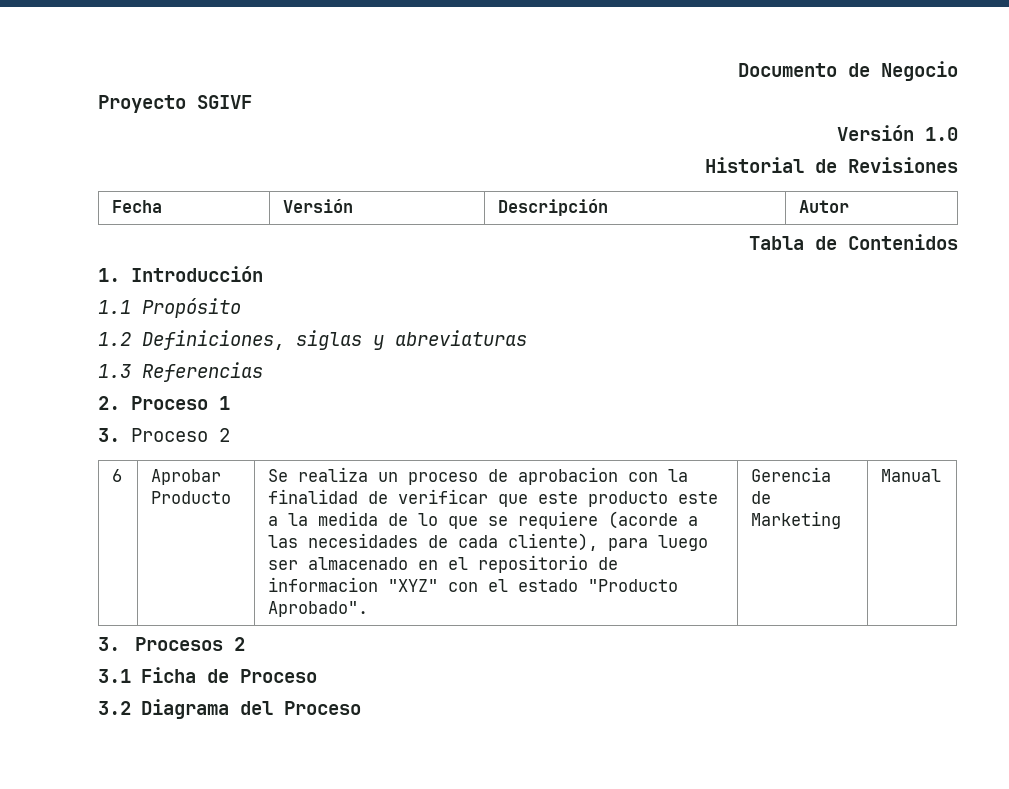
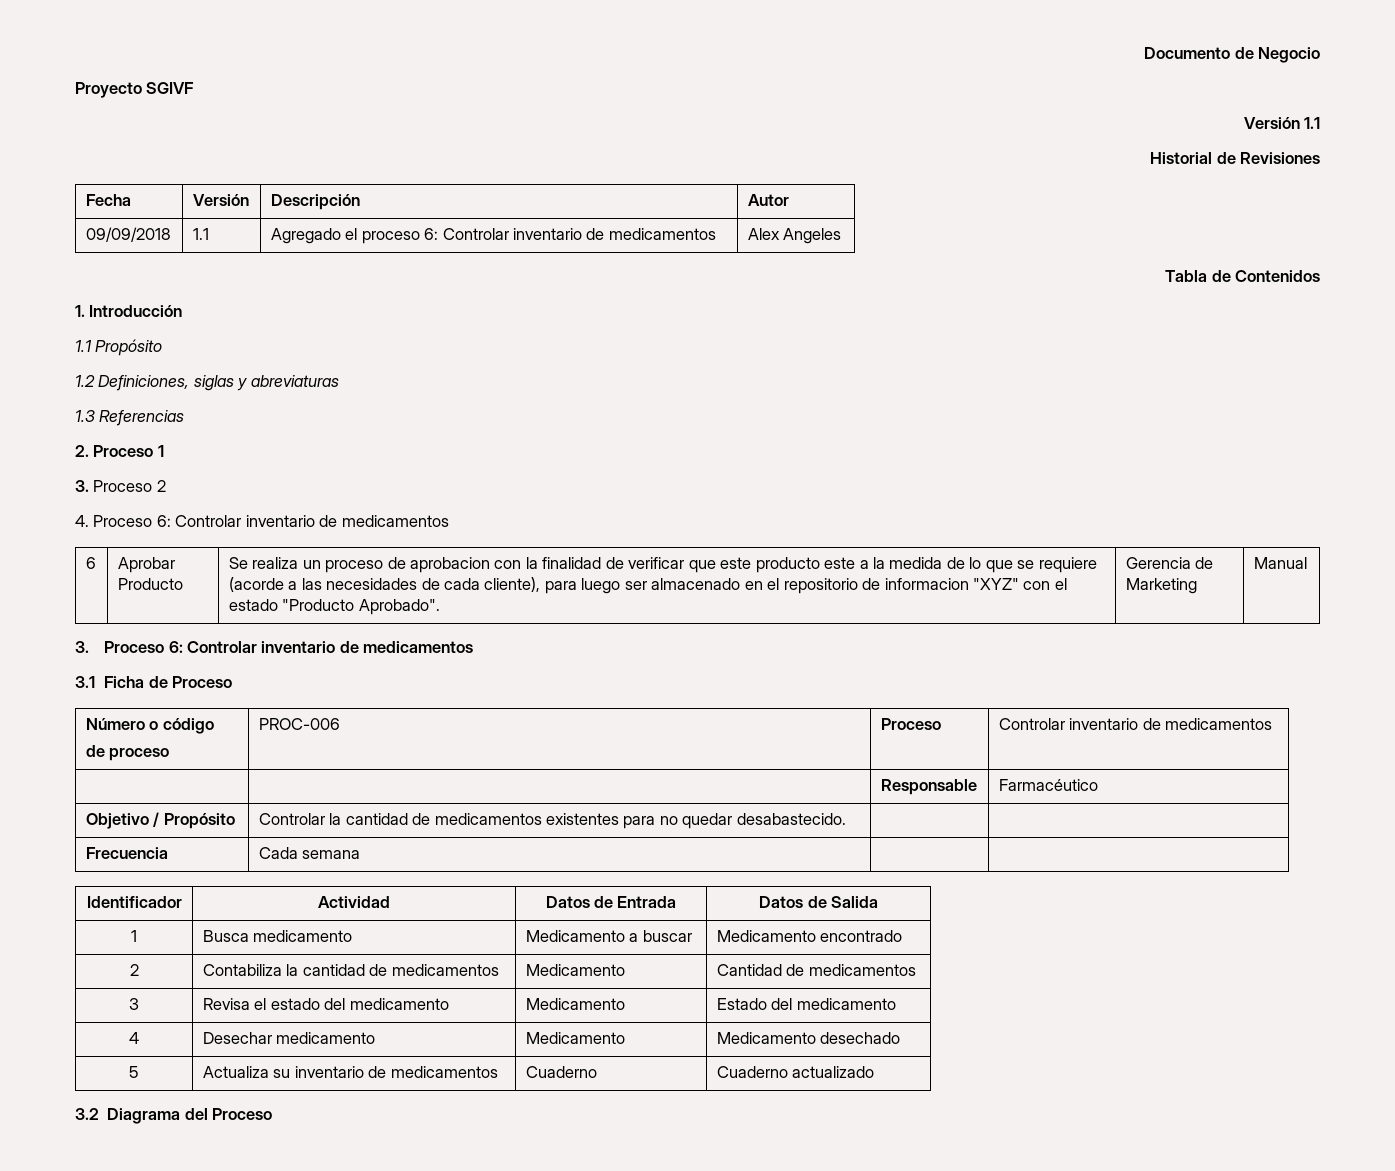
- Versión 1.0
+ Versión 1.1
+ 09/09/2018 | 1.1 | Agregado el proceso 6: Controlar inventario de medicamentos | Alex Angeles
+ 4. Proceso 6: Controlar inventario de medicamentos
- 3. Procesos 2
+ 3. Proceso 6: Controlar inventario de medicamentos
  3.1 Ficha de Proceso
+ Número o código
+ de proceso | PROC-006 | Proceso | Controlar inventario de medicamentos
+ | | Responsable | Farmacéutico
+ Objetivo / Propósito | Controlar la cantidad de medicamentos existentes para no quedar desabastecido. | |
+ Frecuencia | Cada semana | |
+ Identificador | Actividad | Datos de Entrada | Datos de Salida
+ 1 | Busca medicamento | Medicamento a buscar | Medicamento encontrado
+ 2 | Contabiliza la cantidad de medicamentos | Medicamento | Cantidad de medicamentos
+ 3 | Revisa el estado del medicamento | Medicamento | Estado del medicamento
+ 4 | Desechar medicamento | Medicamento | Medicamento desechado
+ 5 | Actualiza su inventario de medicamentos | Cuaderno | Cuaderno actualizado

